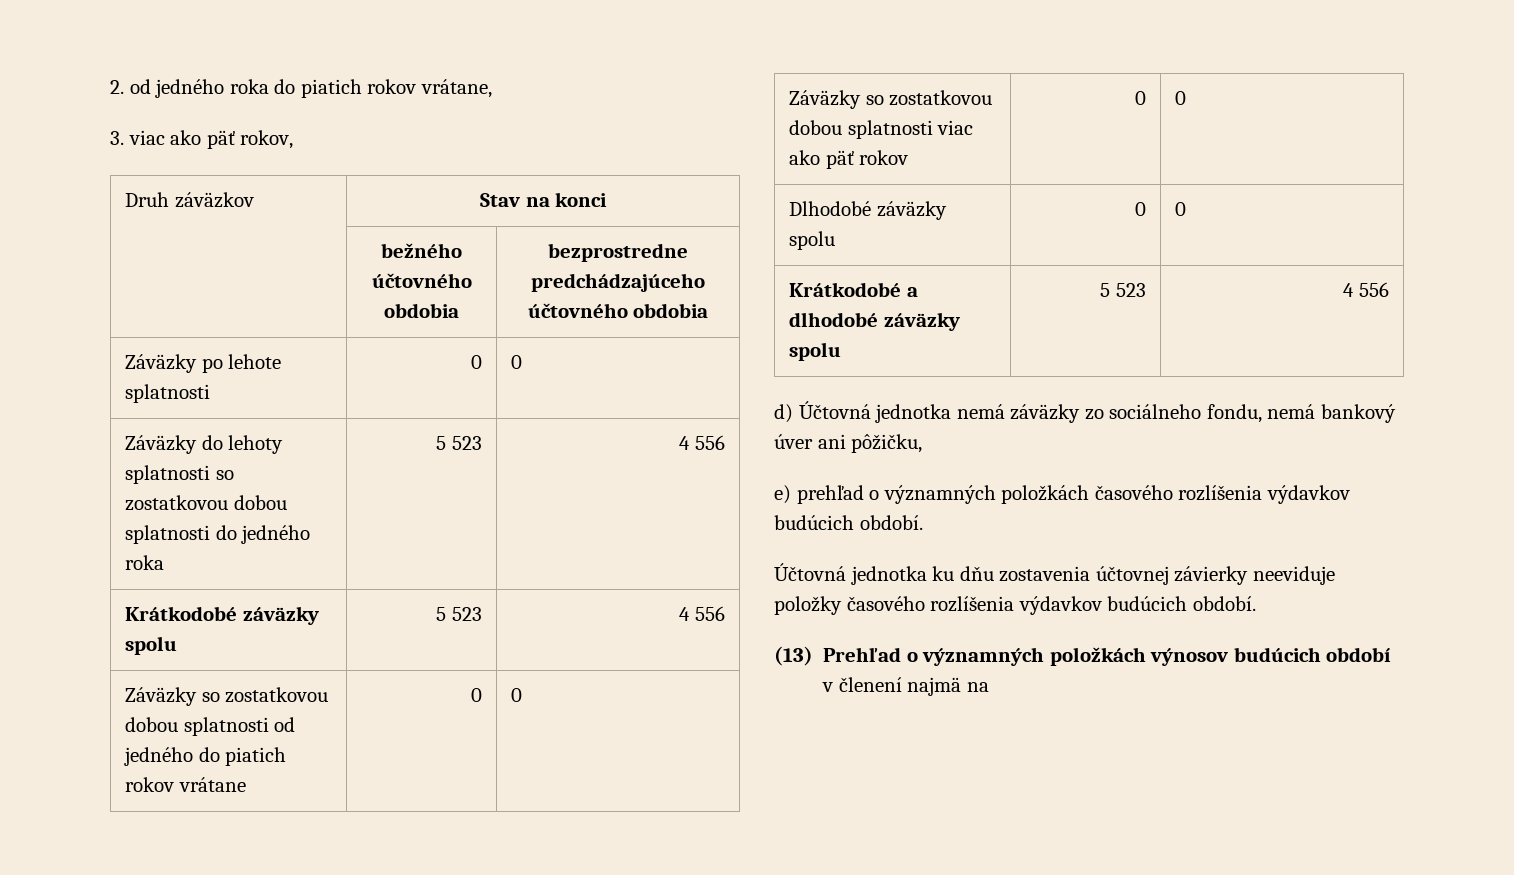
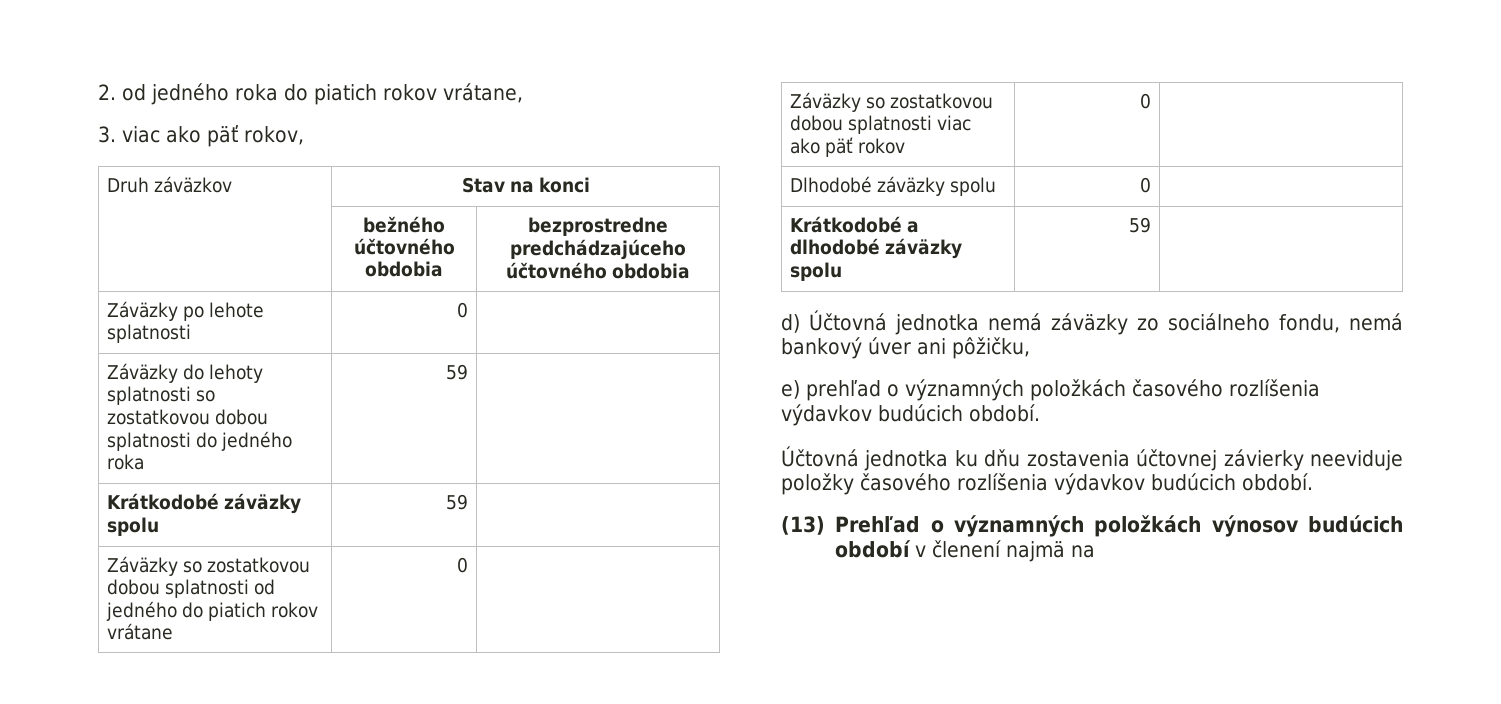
- Záväzky po lehote splatnosti | 0 | 0
+ Záväzky po lehote splatnosti | 0 |
- Záväzky do lehoty splatnosti so zostatkovou dobou splatnosti do jedného roka | 5 523 | 4 556
+ Záväzky do lehoty splatnosti so zostatkovou dobou splatnosti do jedného roka | 59 |
- Krátkodobé záväzky spolu | 5 523 | 4 556
+ Krátkodobé záväzky spolu | 59 |
- Záväzky so zostatkovou dobou splatnosti od jedného do piatich rokov vrátane | 0 | 0
+ Záväzky so zostatkovou dobou splatnosti od jedného do piatich rokov vrátane | 0 |
- Záväzky so zostatkovou dobou splatnosti viac ako päť rokov | 0 | 0
+ Záväzky so zostatkovou dobou splatnosti viac ako päť rokov | 0 |
- Dlhodobé záväzky spolu | 0 | 0
+ Dlhodobé záväzky spolu | 0 |
- Krátkodobé a dlhodobé záväzky spolu | 5 523 | 4 556
+ Krátkodobé a dlhodobé záväzky spolu | 59 |

